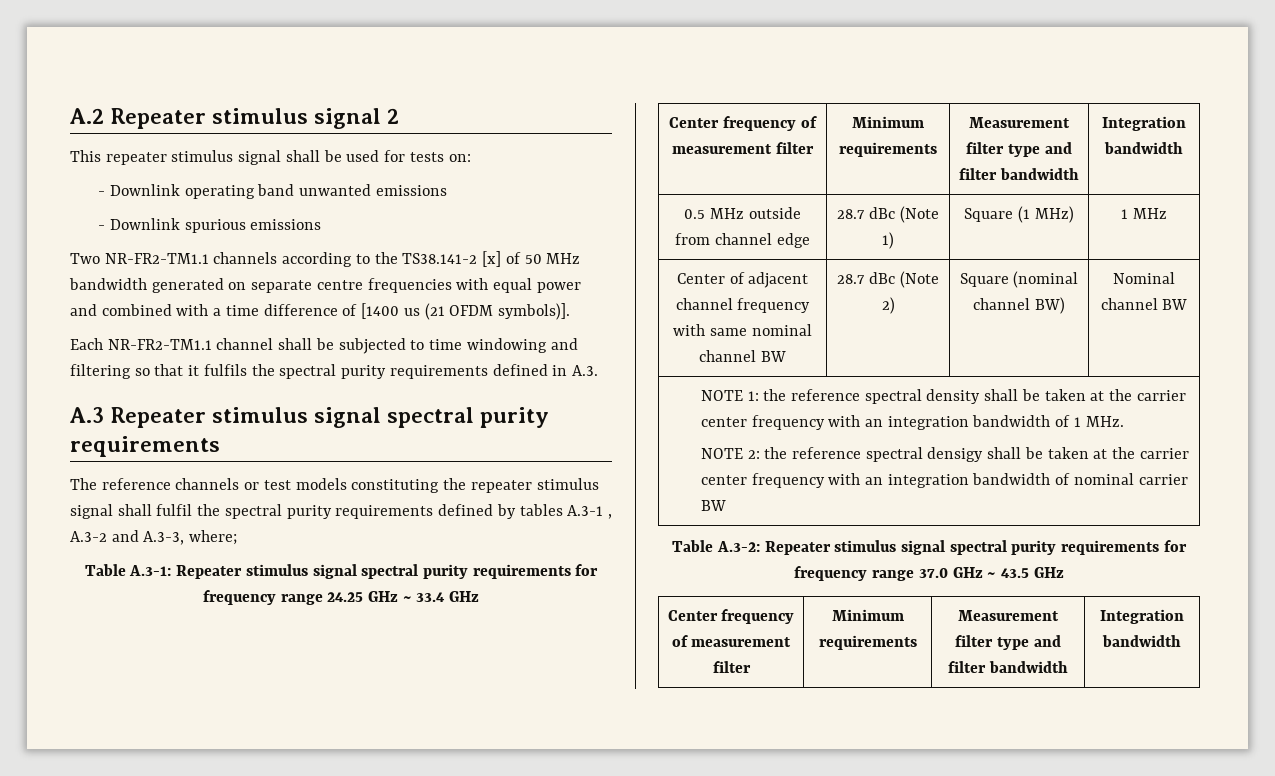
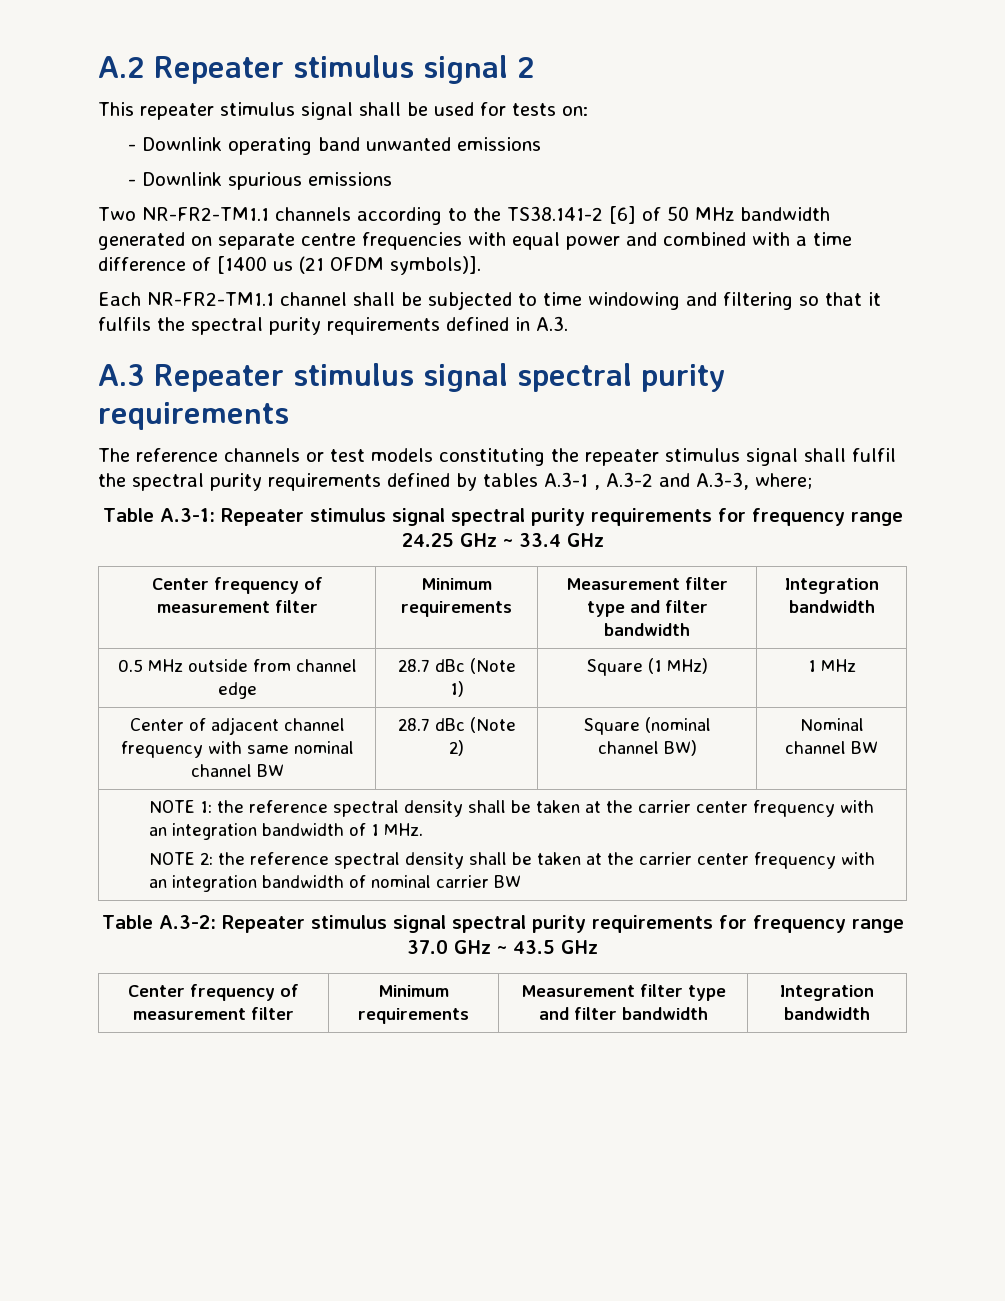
- Two NR-FR2-TM1.1 channels according to the TS38.141-2 [x] of 50 MHz bandwidth generated on separate centre frequencies with equal power and combined with a time difference of [1400 us (21 OFDM symbols)].
+ Two NR-FR2-TM1.1 channels according to the TS38.141-2 [6] of 50 MHz bandwidth generated on separate centre frequencies with equal power and combined with a time difference of [1400 us (21 OFDM symbols)].
- NOTE 2: the reference spectral densigy shall be taken at the carrier center frequency with an integration bandwidth of nominal carrier BW
+ NOTE 2: the reference spectral density shall be taken at the carrier center frequency with an integration bandwidth of nominal carrier BW

